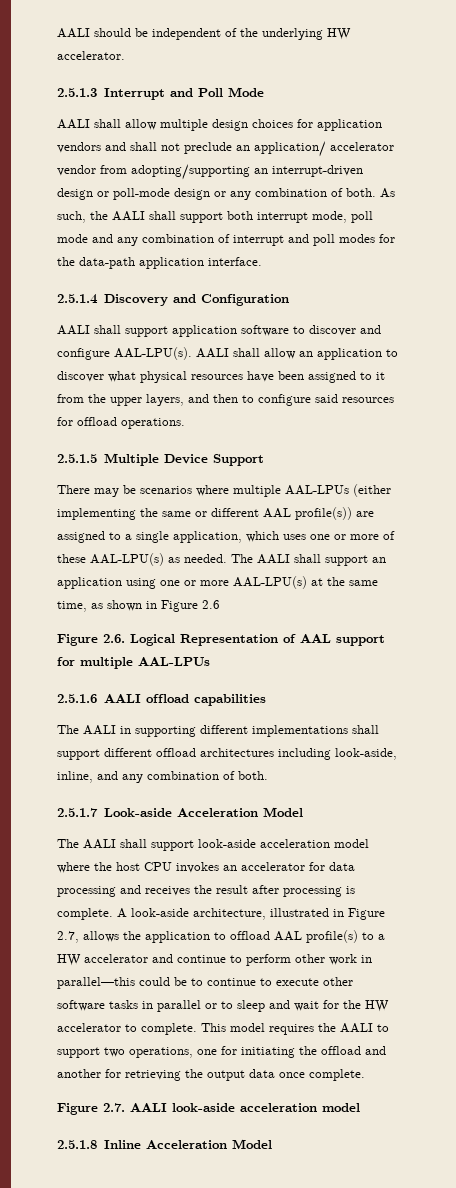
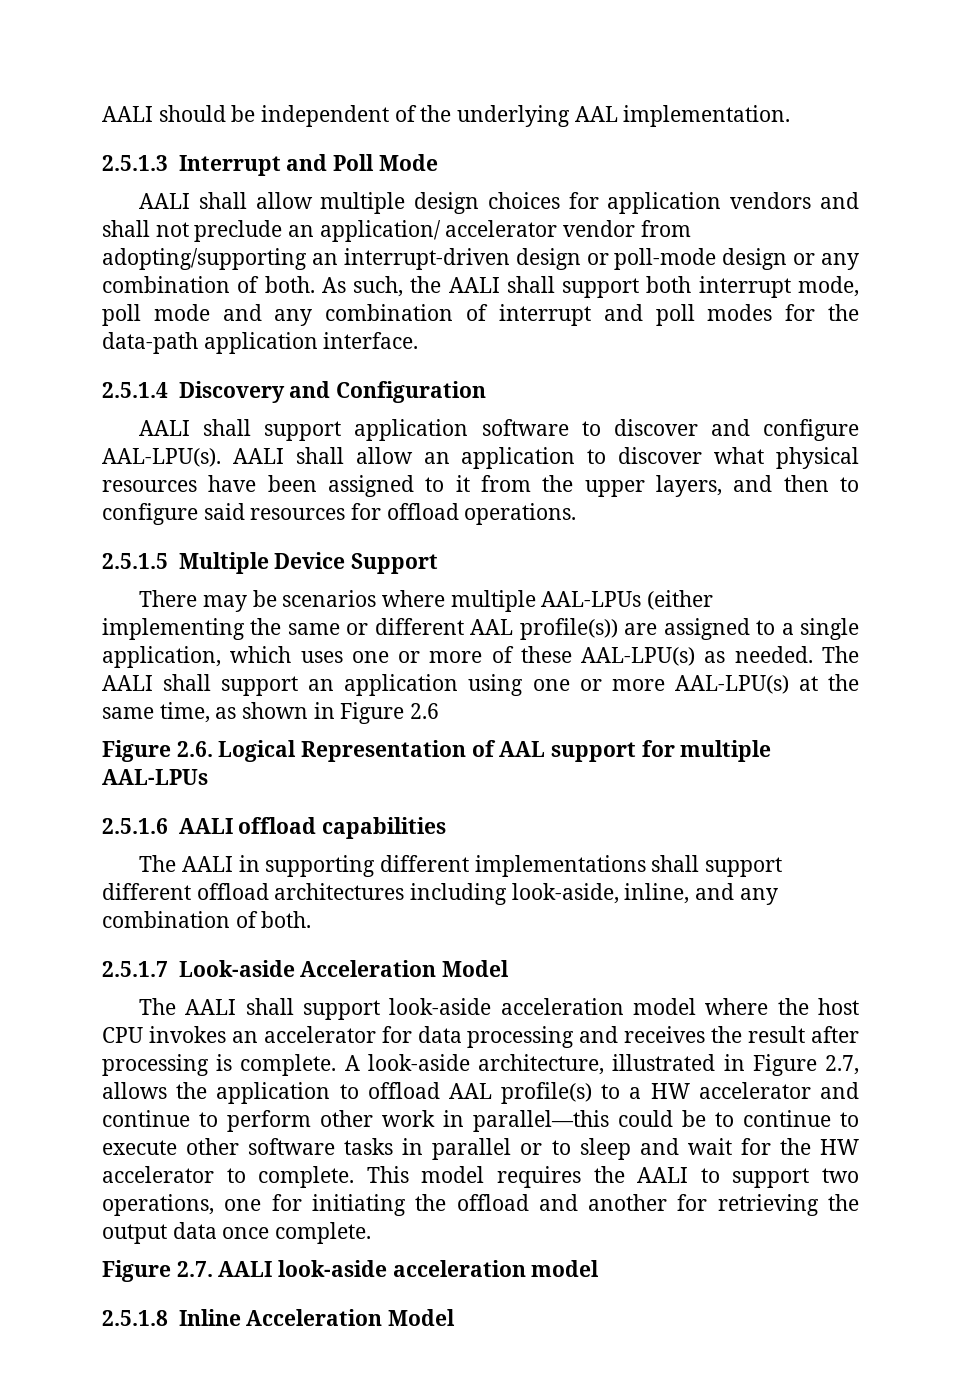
- AALI should be independent of the underlying HW accelerator.
+ AALI should be independent of the underlying AAL implementation.

